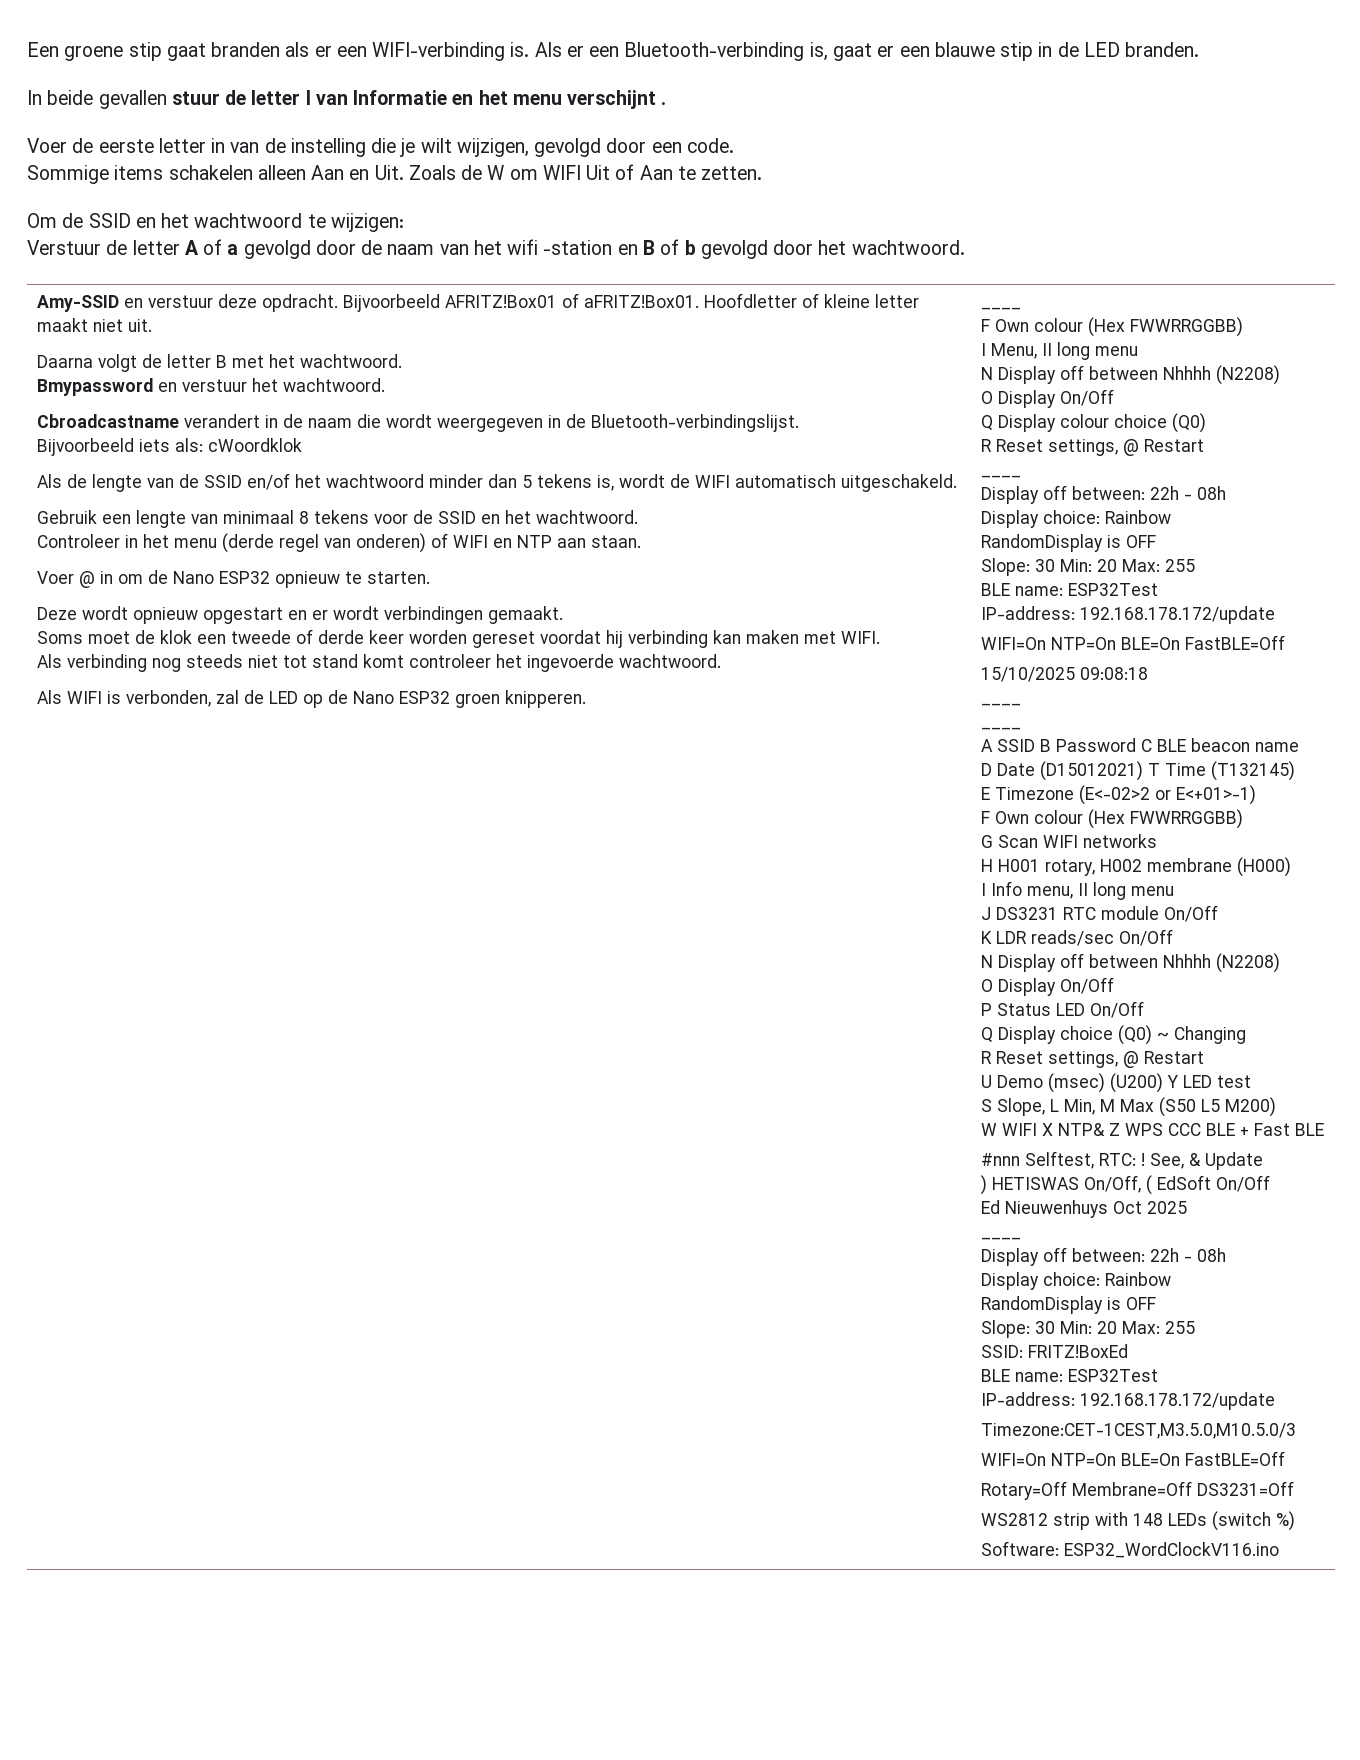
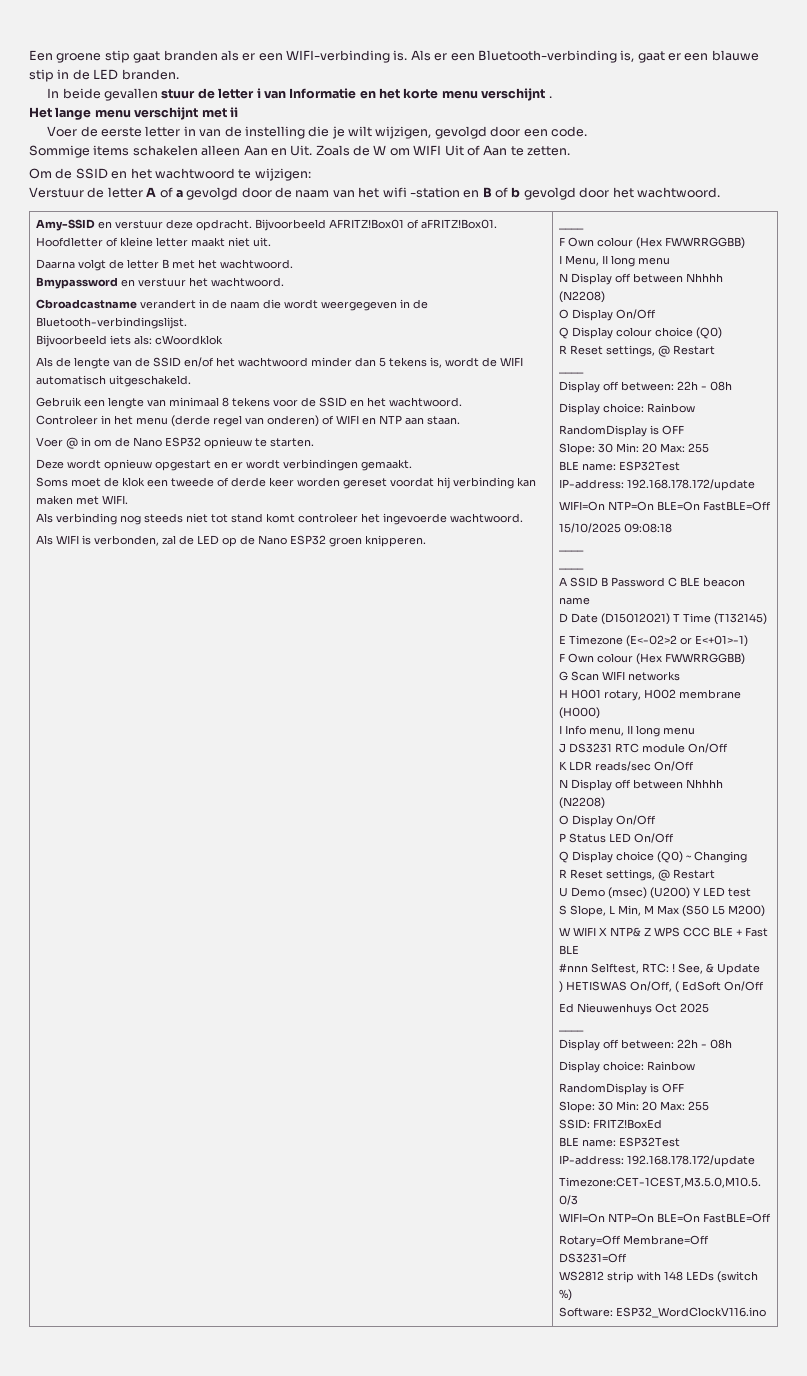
- In beide gevallen stuur de letter I van Informatie en het menu verschijnt .
+ In beide gevallen stuur de letter i van Informatie en het korte menu verschijnt .
+ Het lange menu verschijnt met ii

